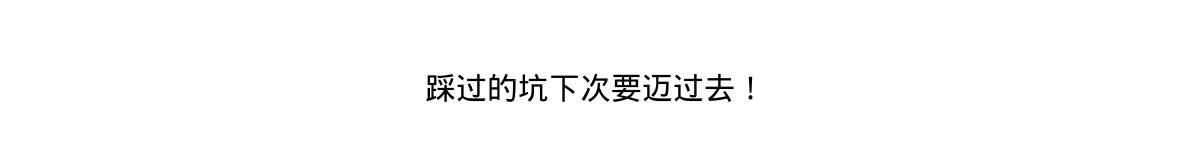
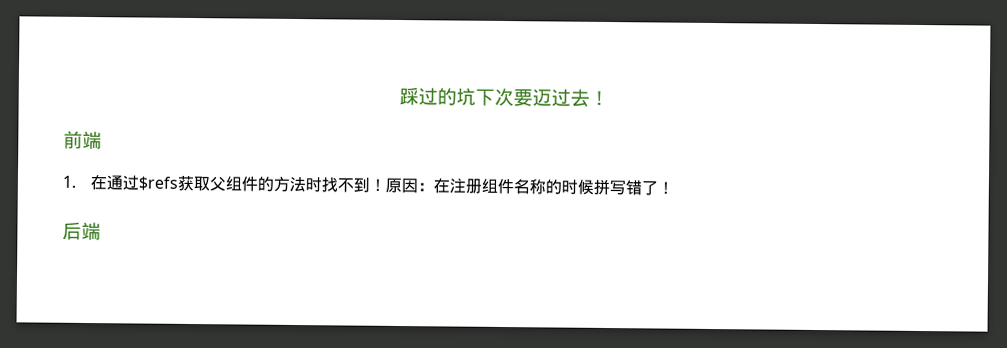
+ 前端
+ 1.在通过$refs获取父组件的方法时找不到！原因：在注册组件名称的时候拼写错了！
+ 后端

